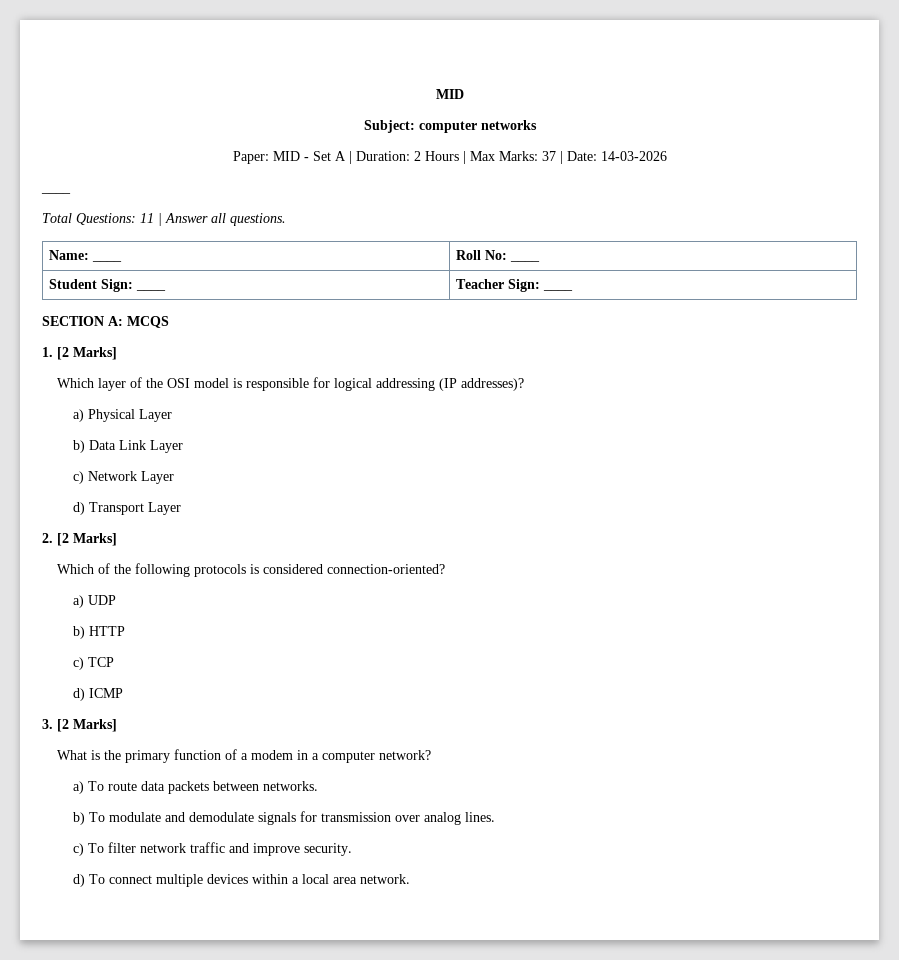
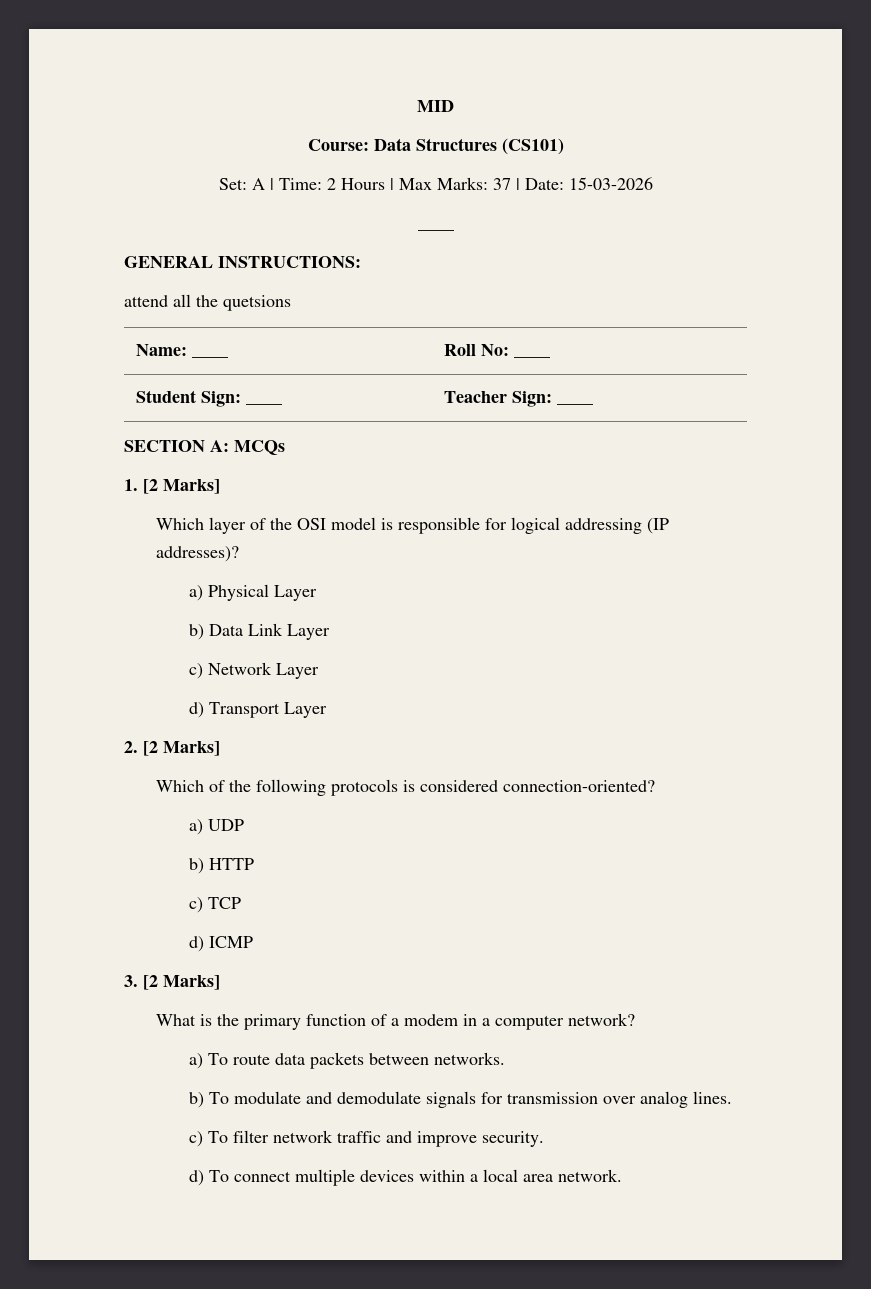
- Subject: computer networks
- Paper: MID - Set A | Duration: 2 Hours | Max Marks: 37 | Date: 14-03-2026
+ Course: Data Structures (CS101)
+ Set: A | Time: 2 Hours | Max Marks: 37 | Date: 15-03-2026
  ____
- Total Questions: 11 | Answer all questions.
+ GENERAL INSTRUCTIONS:
+ attend all the quetsions
- SECTION A: MCQS
+ SECTION A: MCQs

